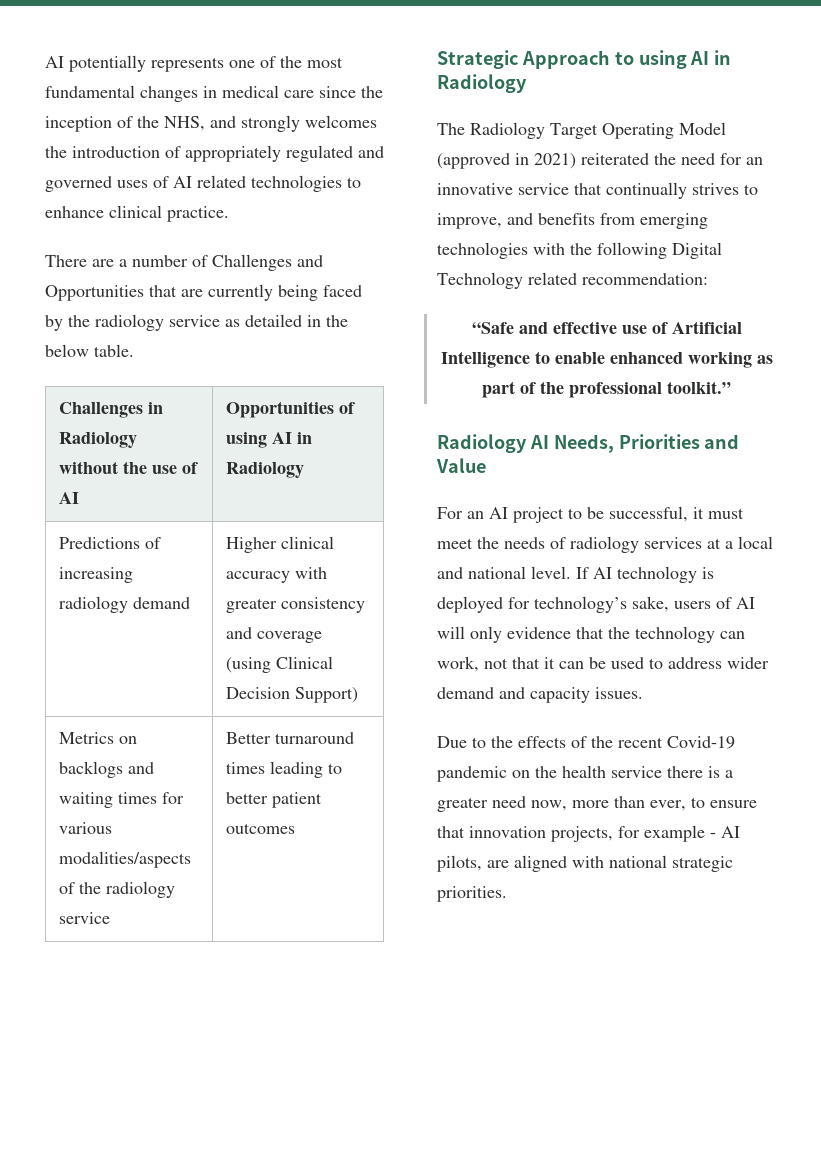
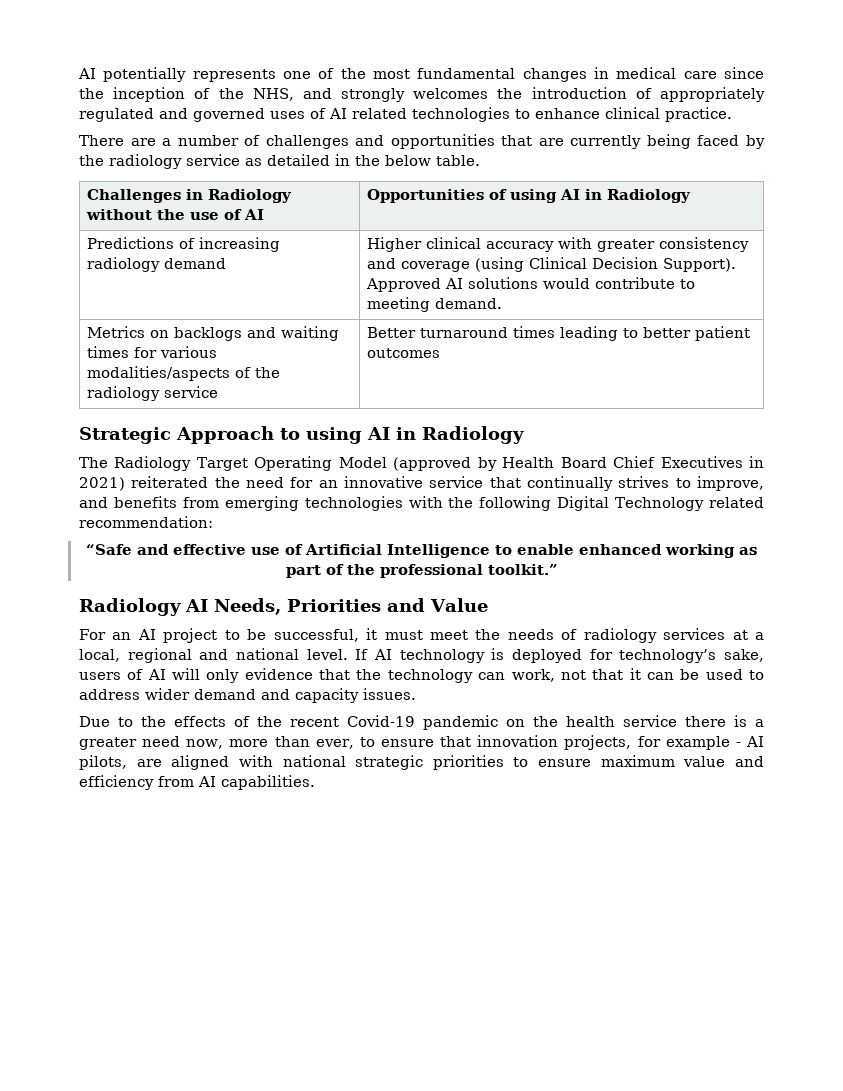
- There are a number of Challenges and Opportunities that are currently being faced by the radiology service as detailed in the below table.
+ There are a number of challenges and opportunities that are currently being faced by the radiology service as detailed in the below table.
- Predictions of increasing radiology demand | Higher clinical accuracy with greater consistency and coverage (using Clinical Decision Support)
+ Predictions of increasing radiology demand | Higher clinical accuracy with greater consistency and coverage (using Clinical Decision Support). Approved AI solutions would contribute to meeting demand.
- The Radiology Target Operating Model (approved in 2021) reiterated the need for an innovative service that continually strives to improve, and benefits from emerging technologies with the following Digital Technology related recommendation:
+ The Radiology Target Operating Model (approved by Health Board Chief Executives in 2021) reiterated the need for an innovative service that continually strives to improve, and benefits from emerging technologies with the following Digital Technology related recommendation:
- For an AI project to be successful, it must meet the needs of radiology services at a local and national level.
+ For an AI project to be successful, it must meet the needs of radiology services at a local, regional and national level.
- Due to the effects of the recent Covid-19 pandemic on the health service there is a greater need now, more than ever, to ensure that innovation projects, for example - AI pilots, are aligned with national strategic priorities.
+ Due to the effects of the recent Covid-19 pandemic on the health service there is a greater need now, more than ever, to ensure that innovation projects, for example - AI pilots, are aligned with national strategic priorities to ensure maximum value and efficiency from AI capabilities.

